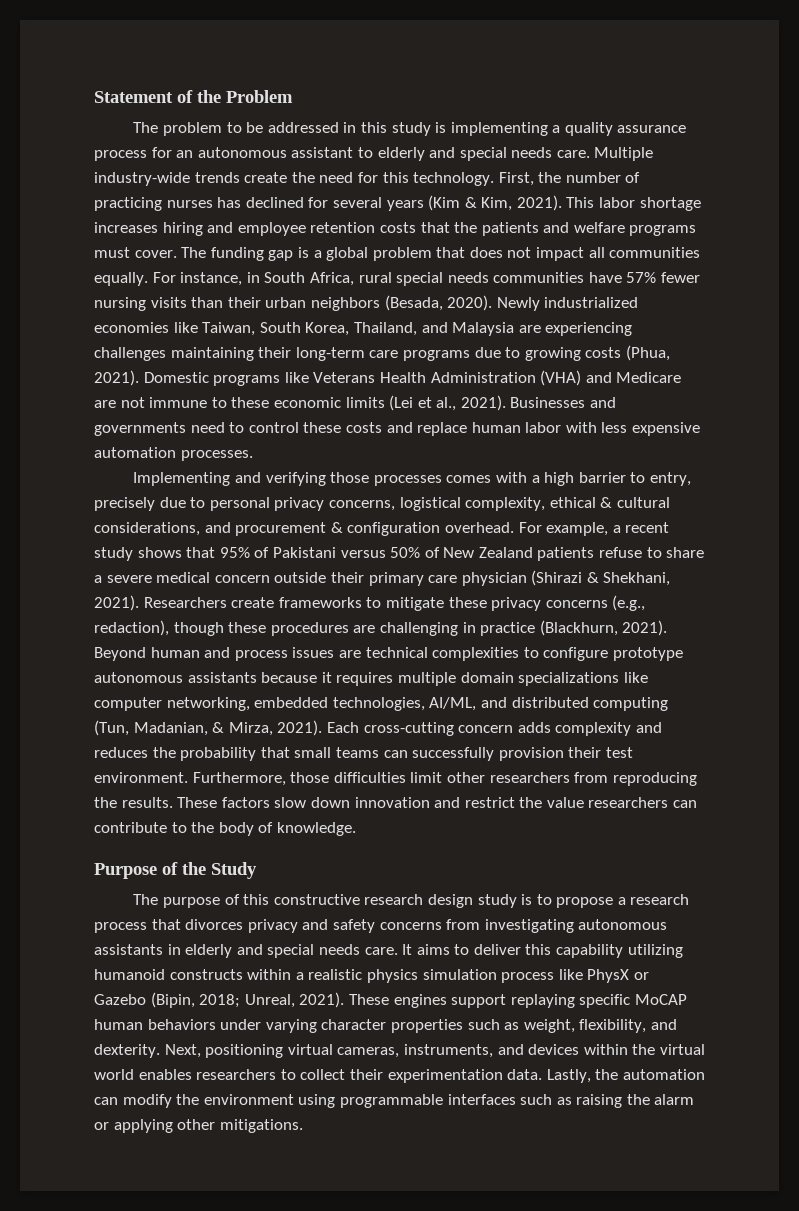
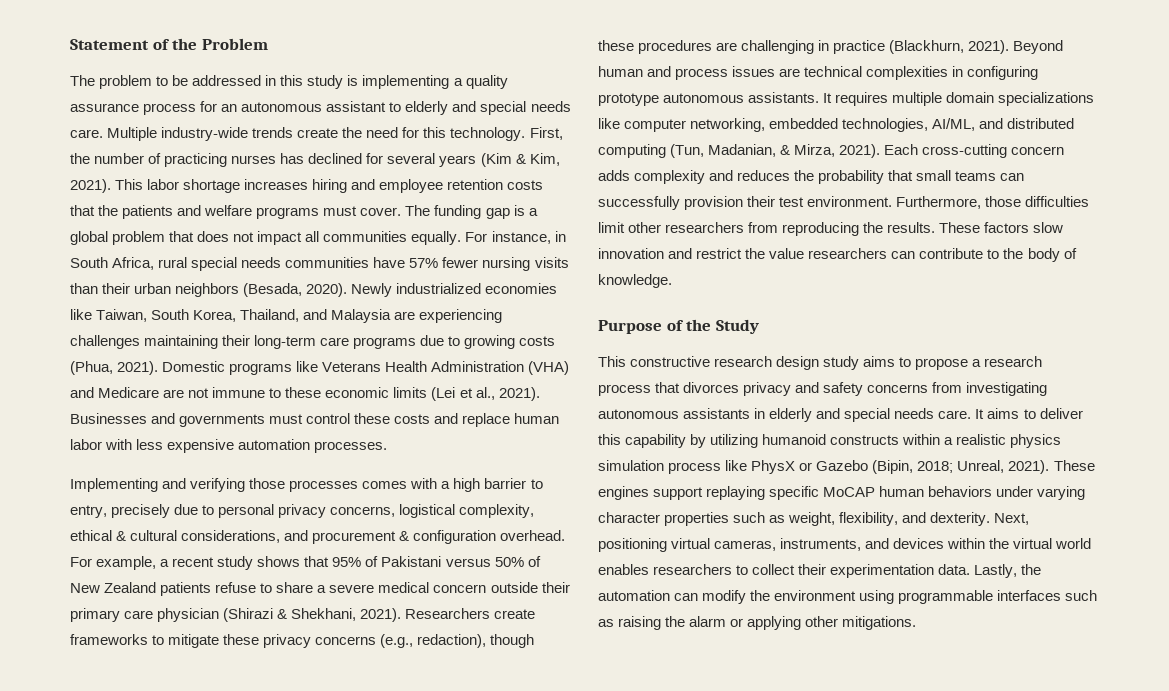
- Businesses and governments need to control these costs and replace human labor with less expensive automation processes.
+ Businesses and governments must control these costs and replace human labor with less expensive automation processes.
- Beyond human and process issues are technical complexities to configure prototype autonomous assistants because it requires multiple domain specializations like computer networking, embedded technologies, AI/ML, and distributed computing (Tun, Madanian, & Mirza, 2021).
+ Beyond human and process issues are technical complexities in configuring prototype autonomous assistants. It requires multiple domain specializations like computer networking, embedded technologies, AI/ML, and distributed computing (Tun, Madanian, & Mirza, 2021).
- These factors slow down innovation and restrict the value researchers can contribute to the body of knowledge.
+ These factors slow innovation and restrict the value researchers can contribute to the body of knowledge.
- The purpose of this constructive research design study is to propose a research process that divorces privacy and safety concerns from investigating autonomous assistants in elderly and special needs care.
+ This constructive research design study aims to propose a research process that divorces privacy and safety concerns from investigating autonomous assistants in elderly and special needs care.
- It aims to deliver this capability utilizing humanoid constructs within a realistic physics simulation process like PhysX or Gazebo (Bipin, 2018; Unreal, 2021).
+ It aims to deliver this capability by utilizing humanoid constructs within a realistic physics simulation process like PhysX or Gazebo (Bipin, 2018; Unreal, 2021).

